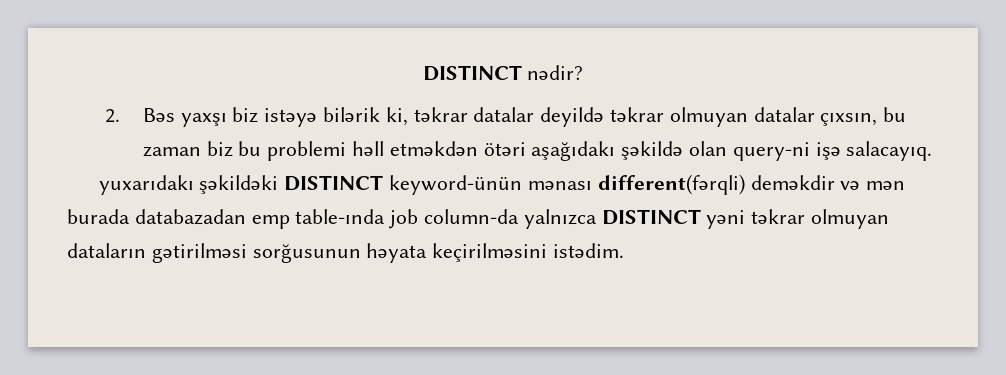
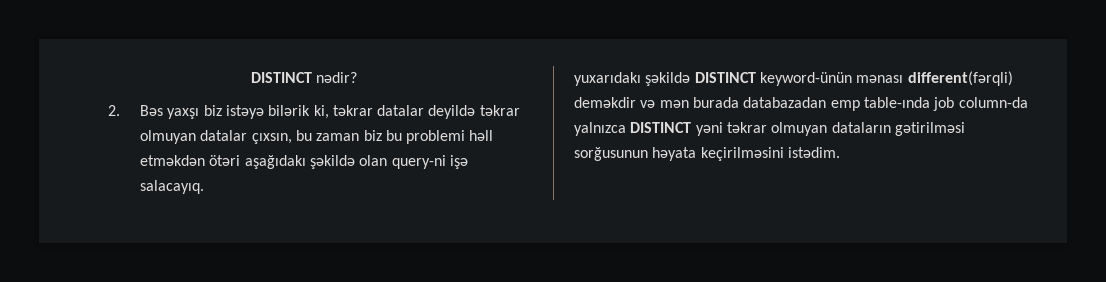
- yuxarıdakı şəkildəki DISTINCT keyword-ünün mənası different(fərqli) deməkdir və mən burada databazadan emp table-ında job column-da yalnızca DISTINCT yəni təkrar olmuyan dataların gətirilməsi sorğusunun həyata keçirilməsini istədim.
+ yuxarıdakı şəkildə DISTINCT keyword-ünün mənası different(fərqli) deməkdir və mən burada databazadan emp table-ında job column-da yalnızca DISTINCT yəni təkrar olmuyan dataların gətirilməsi sorğusunun həyata keçirilməsini istədim.

